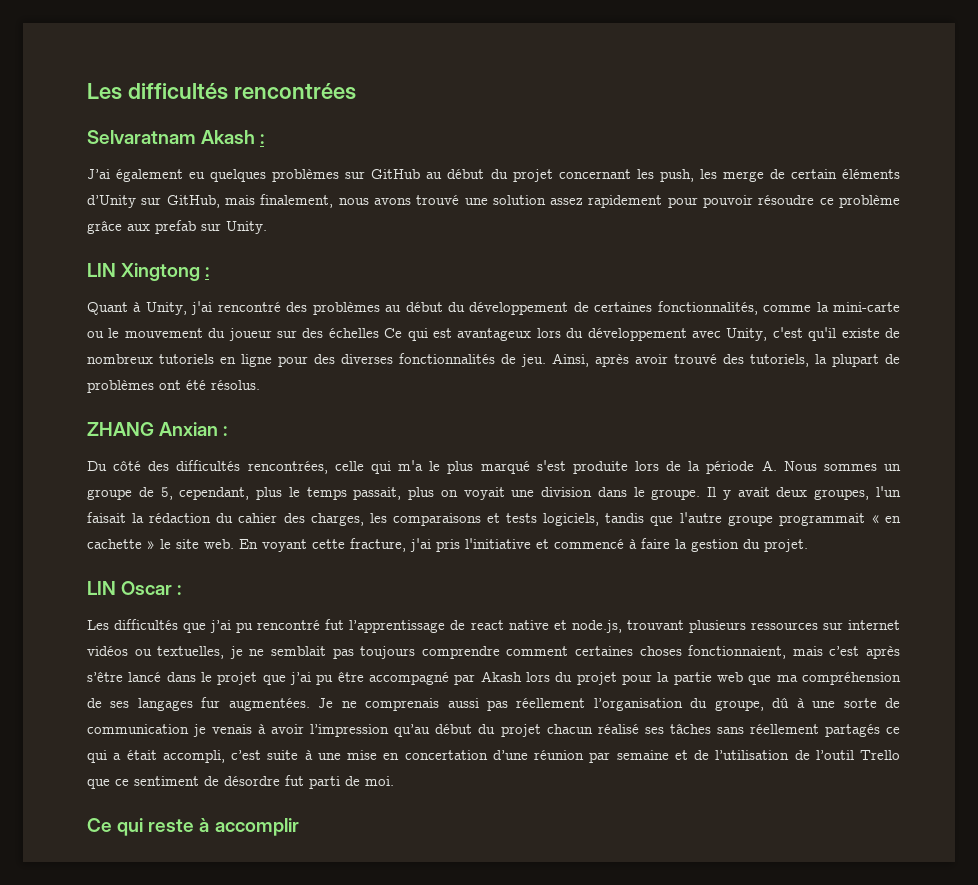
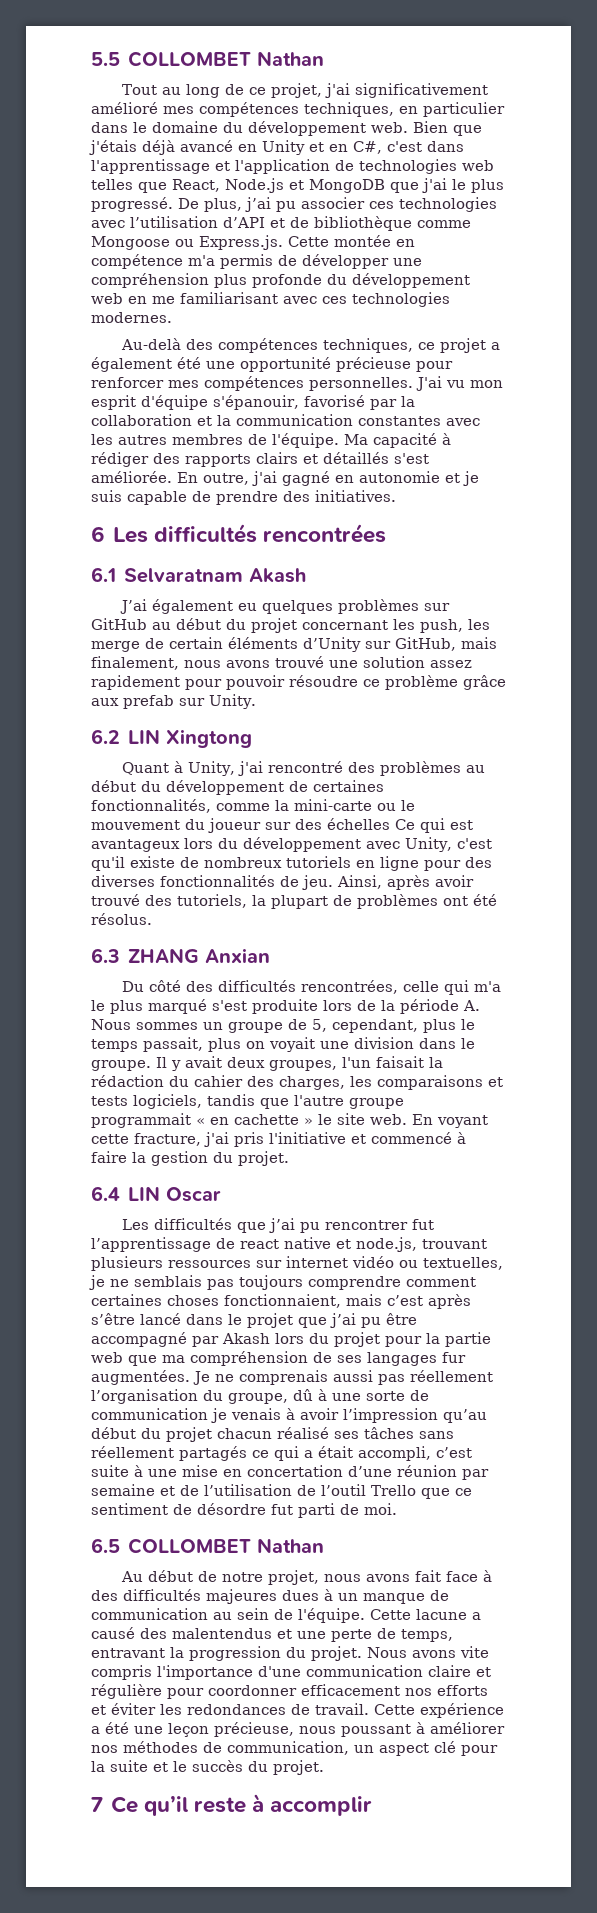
- Les difficultés rencontrées
+ 5.5 COLLOMBET Nathan
+ Tout au long de ce projet, j'ai significativement amélioré mes compétences techniques, en particulier dans le domaine du développement web. Bien que j'étais déjà avancé en Unity et en C#, c'est dans l'apprentissage et l'application de technologies web telles que React, Node.js et MongoDB que j'ai le plus progressé. De plus, j’ai pu associer ces technologies avec l’utilisation d’API et de bibliothèque comme Mongoose ou Express.js. Cette montée en compétence m'a permis de développer une compréhension plus profonde du développement web en me familiarisant avec ces technologies modernes.
+ Au-delà des compétences techniques, ce projet a également été une opportunité précieuse pour renforcer mes compétences personnelles. J'ai vu mon esprit d'équipe s'épanouir, favorisé par la collaboration et la communication constantes avec les autres membres de l'équipe. Ma capacité à rédiger des rapports clairs et détaillés s'est améliorée. En outre, j'ai gagné en autonomie et je suis capable de prendre des initiatives.
+ 6 Les difficultés rencontrées
- Selvaratnam Akash :
+ 6.1 Selvaratnam Akash
- LIN Xingtong :
+ 6.2 LIN Xingtong
- ZHANG Anxian :
+ 6.3 ZHANG Anxian
- LIN Oscar :
+ 6.4 LIN Oscar
- Les difficultés que j’ai pu rencontré fut l’apprentissage de react native et node.js, trouvant plusieurs ressources sur internet vidéos ou textuelles, je ne semblait pas toujours comprendre comment certaines choses fonctionnaient, mais c’est après s’être lancé dans le projet que j’ai pu être accompagné par Akash lors du projet pour la partie web que ma compréhension de ses langages fur augmentées.
+ Les difficultés que j’ai pu rencontrer fut l’apprentissage de react native et node.js, trouvant plusieurs ressources sur internet vidéo ou textuelles, je ne semblais pas toujours comprendre comment certaines choses fonctionnaient, mais c’est après s’être lancé dans le projet que j’ai pu être accompagné par Akash lors du projet pour la partie web que ma compréhension de ses langages fur augmentées.
- Ce qui reste à accomplir
+ 6.5 COLLOMBET Nathan
+ Au début de notre projet, nous avons fait face à des difficultés majeures dues à un manque de communication au sein de l'équipe. Cette lacune a causé des malentendus et une perte de temps, entravant la progression du projet. Nous avons vite compris l'importance d'une communication claire et régulière pour coordonner efficacement nos efforts et éviter les redondances de travail. Cette expérience a été une leçon précieuse, nous poussant à améliorer nos méthodes de communication, un aspect clé pour la suite et le succès du projet.
+ 7 Ce qu’il reste à accomplir

